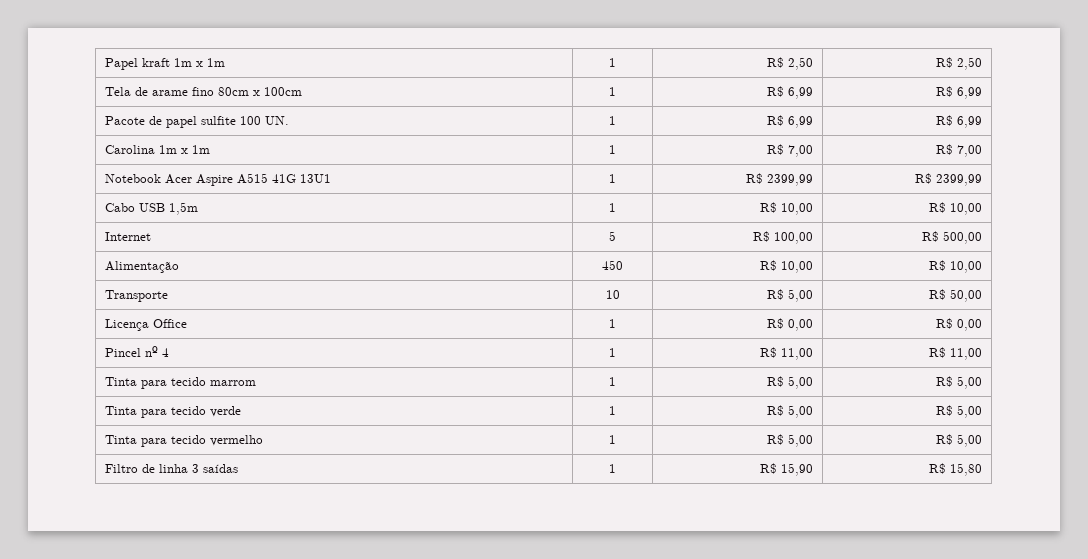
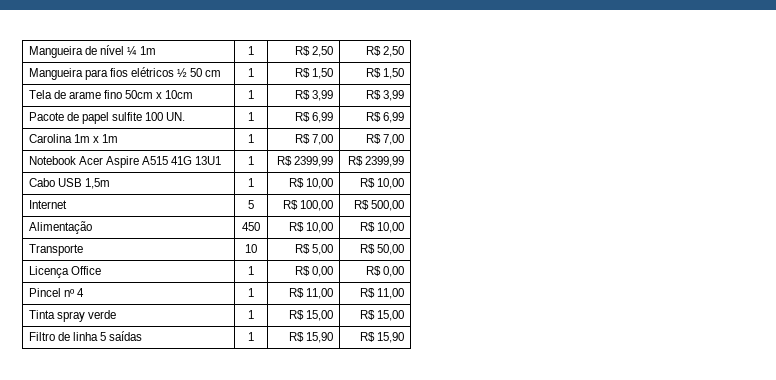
- Papel kraft 1m x 1m | 1 | R$ 2,50 | R$ 2,50
+ Mangueira de nível ¼ 1m | 1 | R$ 2,50 | R$ 2,50
+ Mangueira para fios elétricos ½ 50 cm | 1 | R$ 1,50 | R$ 1,50
- Tela de arame fino 80cm x 100cm | 1 | R$ 6,99 | R$ 6,99
+ Tela de arame fino 50cm x 10cm | 1 | R$ 3,99 | R$ 3,99
- Tinta para tecido marrom | 1 | R$ 5,00 | R$ 5,00
- Tinta para tecido verde | 1 | R$ 5,00 | R$ 5,00
- Tinta para tecido vermelho | 1 | R$ 5,00 | R$ 5,00
+ Tinta spray verde | 1 | R$ 15,00 | R$ 15,00
- Filtro de linha 3 saídas | 1 | R$ 15,90 | R$ 15,80
+ Filtro de linha 5 saídas | 1 | R$ 15,90 | R$ 15,90

